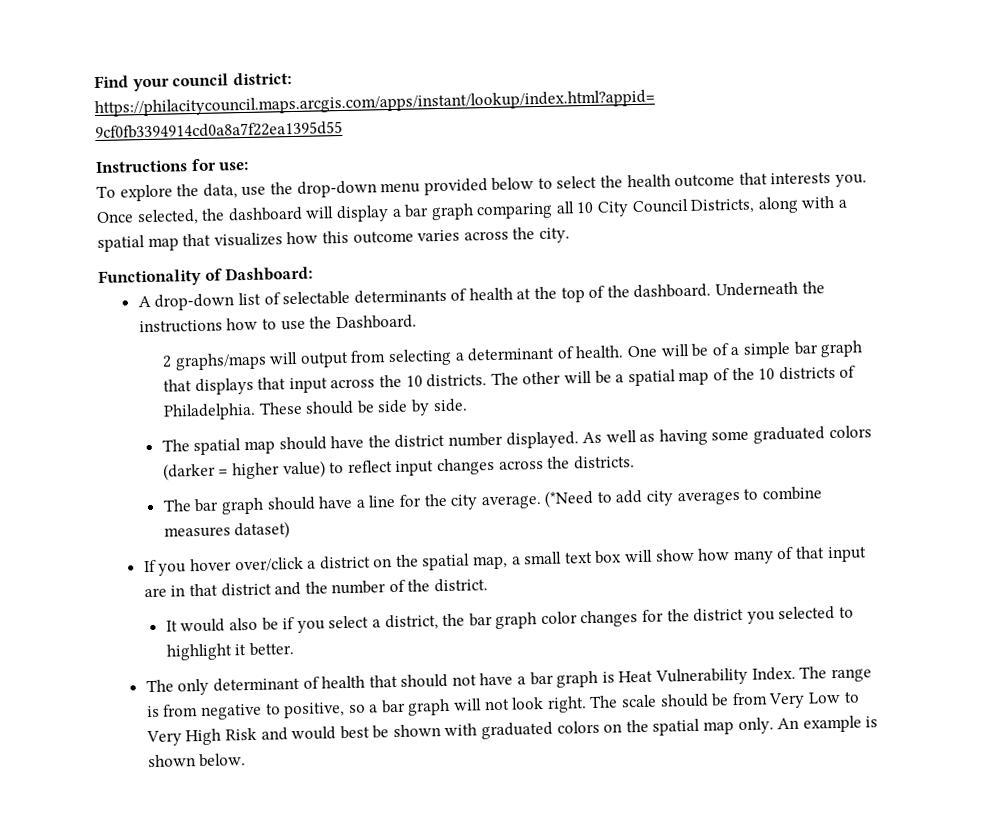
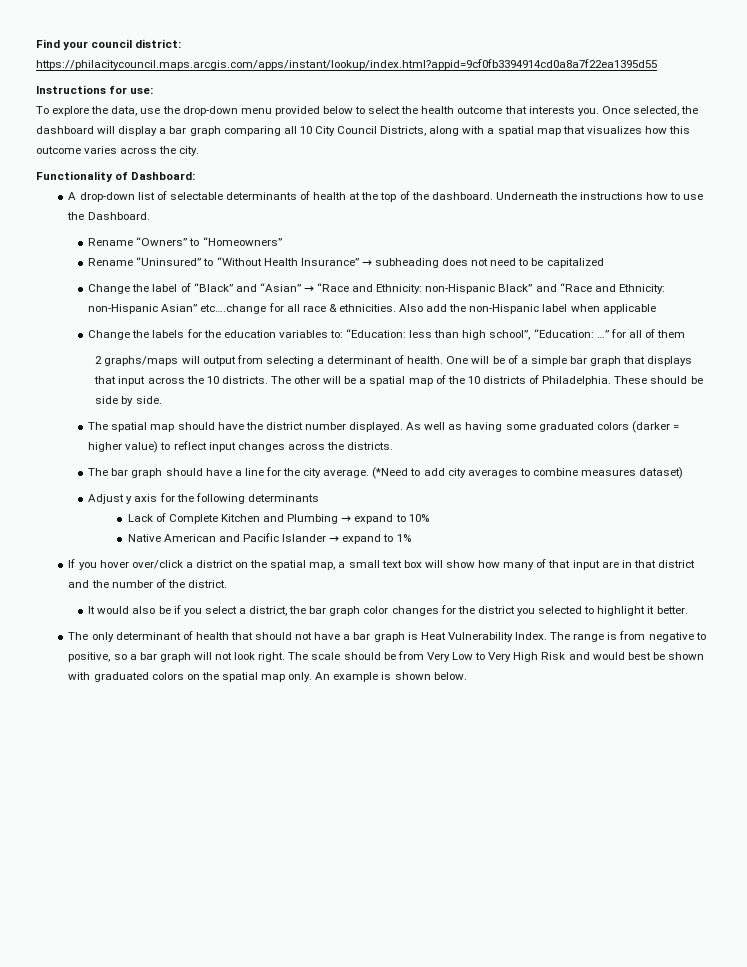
+ Rename “Owners” to “Homeowners”
+ Rename “Uninsured” to “Without Health Insurance” → subheading does not need to be capitalized
+ Change the label of “Black” and “Asian” → “Race and Ethnicity: non-Hispanic Black” and “Race and Ethnicity: non-Hispanic Asian” etc….change for all race & ethnicities. Also add the non-Hispanic label when applicable
+ Change the labels for the education variables to: “Education: less than high school”, “Education: …” for all of them
+ Adjust y axis for the following determinants
+ Lack of Complete Kitchen and Plumbing → expand to 10%
+ Native American and Pacific Islander → expand to 1%

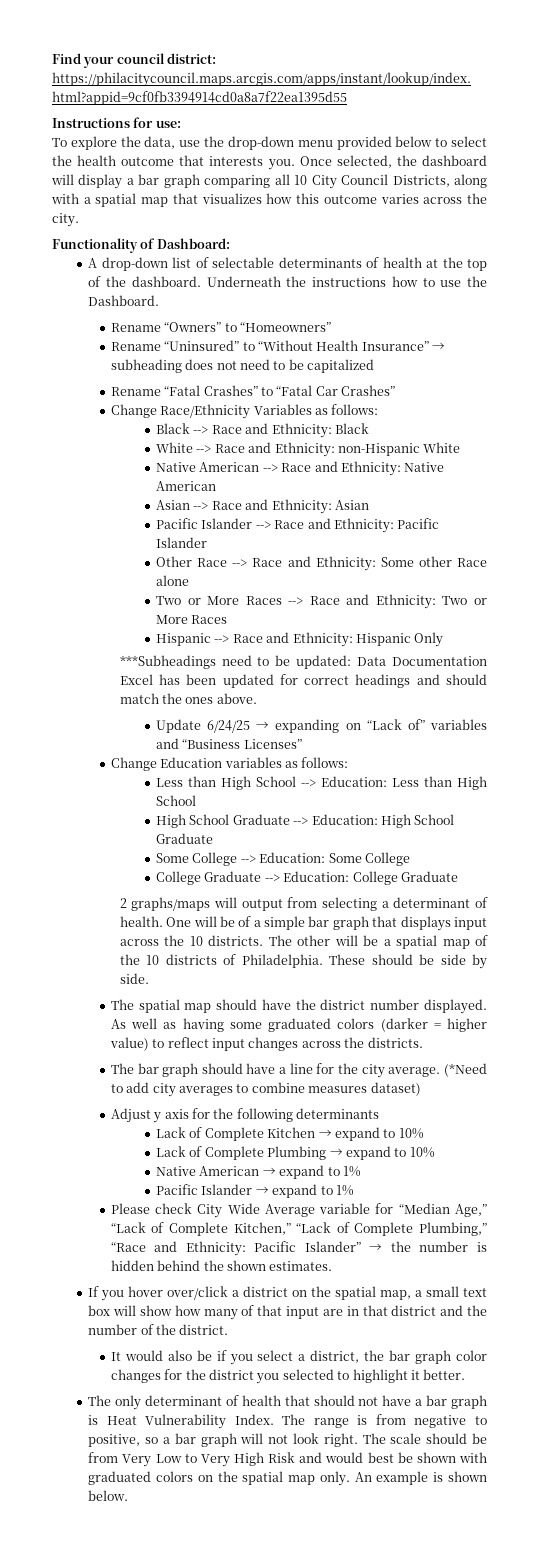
- Change the label of “Black” and “Asian” → “Race and Ethnicity: non-Hispanic Black” and “Race and Ethnicity: non-Hispanic Asian” etc….change for all race & ethnicities. Also add the non-Hispanic label when applicable
- Change the labels for the education variables to: “Education: less than high school”, “Education: …” for all of them
+ Rename “Fatal Crashes” to “Fatal Car Crashes”
+ Change Race/Ethnicity Variables as follows:
+ Black --> Race and Ethnicity: Black
+ White --> Race and Ethnicity: non-Hispanic White
+ Native American --> Race and Ethnicity: Native American
+ Asian --> Race and Ethnicity: Asian
+ Pacific Islander --> Race and Ethnicity: Pacific Islander
+ Other Race --> Race and Ethnicity: Some other Race alone
+ Two or More Races --> Race and Ethnicity: Two or More Races
+ Hispanic --> Race and Ethnicity: Hispanic Only
+ ***Subheadings need to be updated: Data Documentation Excel has been updated for correct headings and should match the ones above.
+ Update 6/24/25 → expanding on “Lack of” variables and “Business Licenses”
+ Change Education variables as follows:
+ Less than High School --> Education: Less than High School
+ High School Graduate --> Education: High School Graduate
+ Some College --> Education: Some College
+ College Graduate --> Education: College Graduate
- One will be of a simple bar graph that displays that input across the 10 districts.
+ One will be of a simple bar graph that displays input across the 10 districts.
- Lack of Complete Kitchen and Plumbing → expand to 10%
+ Lack of Complete Kitchen → expand to 10%
+ Lack of Complete Plumbing → expand to 10%
- Native American and Pacific Islander → expand to 1%
+ Native American → expand to 1%
+ Pacific Islander → expand to 1%
+ Please check City Wide Average variable for “Median Age,” “Lack of Complete Kitchen,” “Lack of Complete Plumbing,” “Race and Ethnicity: Pacific Islander” → the number is hidden behind the shown estimates.

